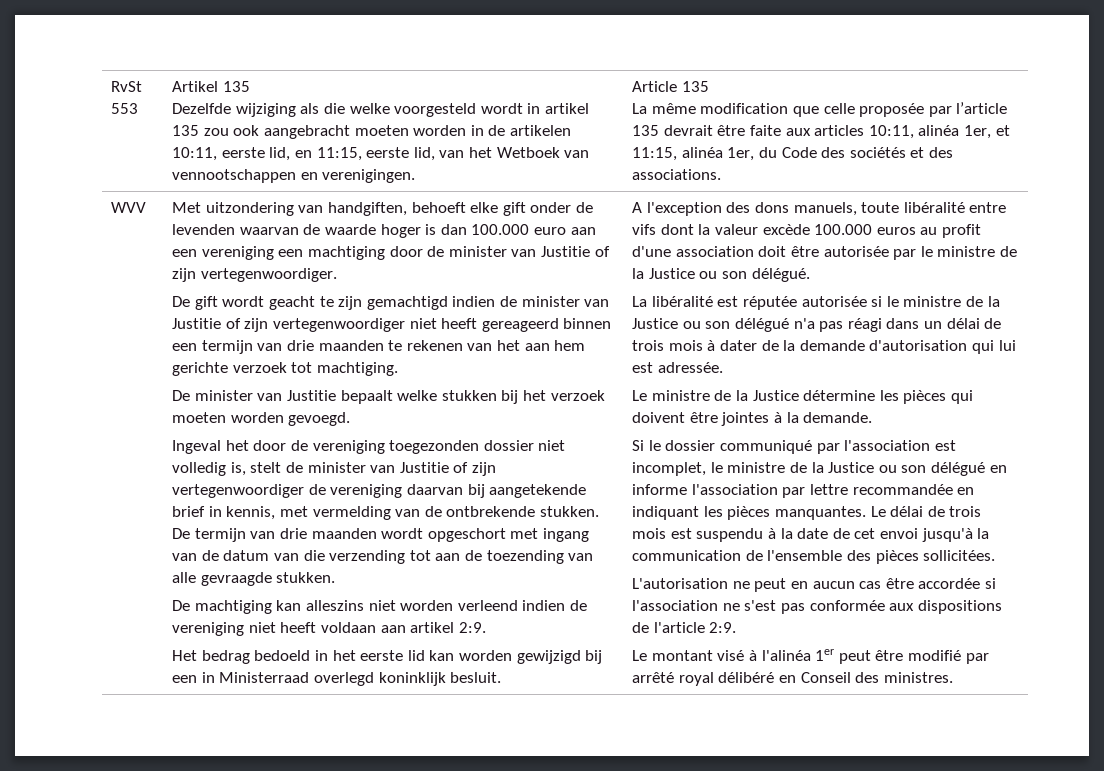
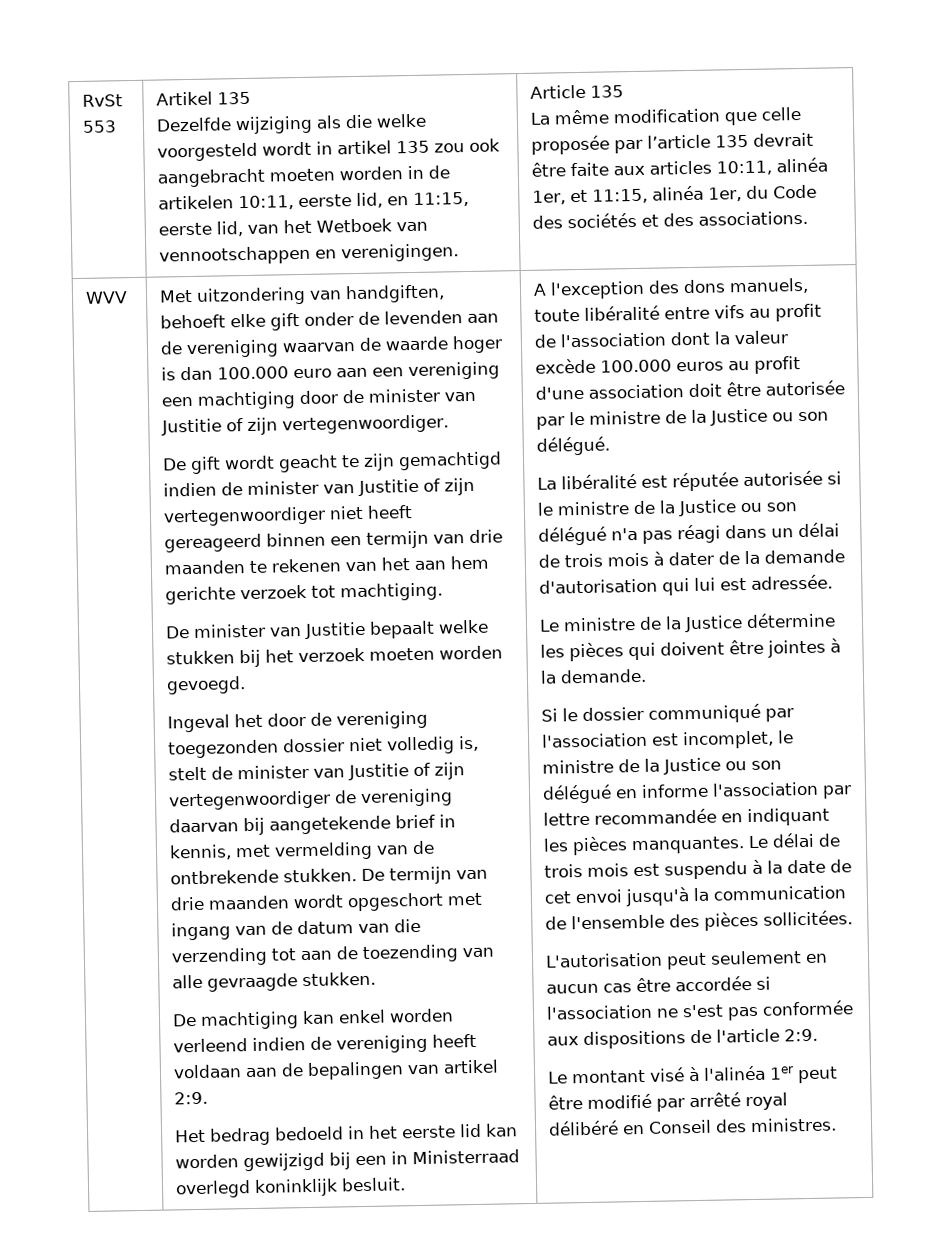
- Met uitzondering van handgiften, behoeft elke gift onder de levenden waarvan de waarde hoger is dan 100.000 euro aan een vereniging een machtiging door de minister van Justitie of zijn vertegenwoordiger.
+ Met uitzondering van handgiften, behoeft elke gift onder de levenden aan de vereniging waarvan de waarde hoger is dan 100.000 euro aan een vereniging een machtiging door de minister van Justitie of zijn vertegenwoordiger.
- De machtiging kan alleszins niet worden verleend indien de vereniging niet heeft voldaan aan artikel 2:9.
+ De machtiging kan enkel worden verleend indien de vereniging heeft voldaan aan de bepalingen van artikel 2:9.
- A l'exception des dons manuels, toute libéralité entre vifs dont la valeur excède 100.000 euros au profit d'une association doit être autorisée par le ministre de la Justice ou son délégué.
+ A l'exception des dons manuels, toute libéralité entre vifs au profit de l'association dont la valeur excède 100.000 euros au profit d'une association doit être autorisée par le ministre de la Justice ou son délégué.
- L'autorisation ne peut en aucun cas être accordée si l'association ne s'est pas conformée aux dispositions de l'article 2:9.
+ L'autorisation peut seulement en aucun cas être accordée si l'association ne s'est pas conformée aux dispositions de l'article 2:9.

